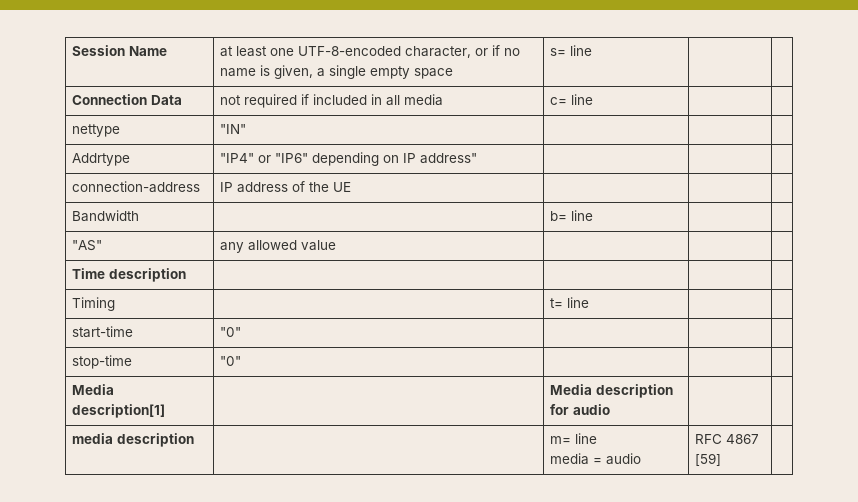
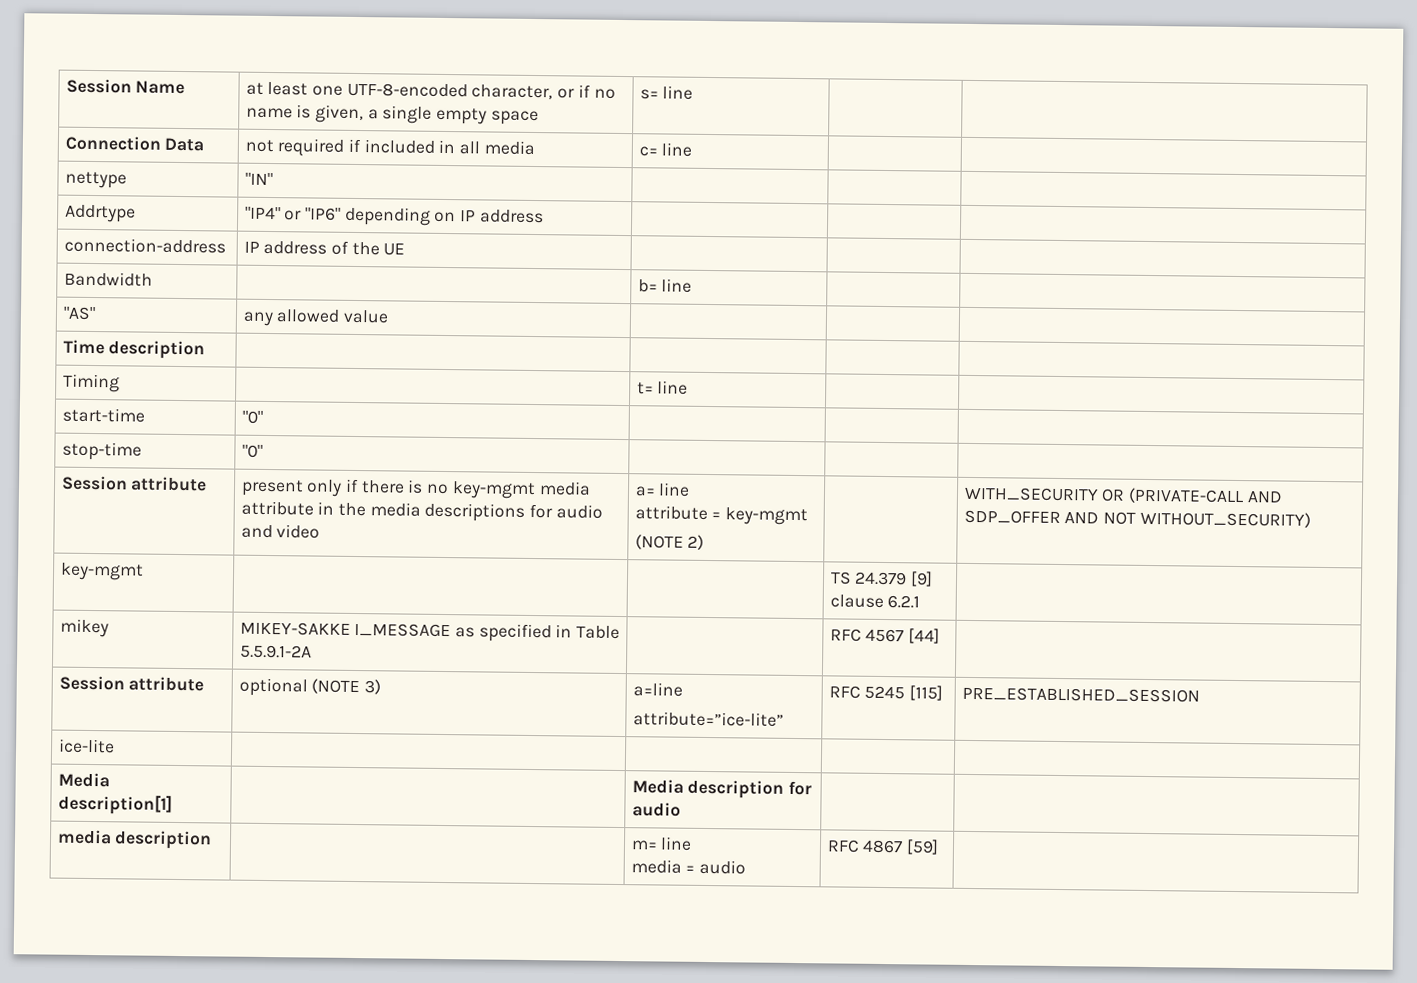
- Addrtype | "IP4" or "IP6" depending on IP address" | | |
+ Addrtype | "IP4" or "IP6" depending on IP address | | |
+ Session attribute | present only if there is no key-mgmt media attribute in the media descriptions for audio and video | a= line
+ attribute = key-mgmt
+ (NOTE 2) | | WITH_SECURITY OR (PRIVATE-CALL AND SDP_OFFER AND NOT WITHOUT_SECURITY)
+ key-mgmt | | | TS 24.379 [9] clause 6.2.1 |
+ mikey | MIKEY-SAKKE I_MESSAGE as specified in Table 5.5.9.1-2A | | RFC 4567 [44] |
+ Session attribute | optional (NOTE 3) | a=line
+ attribute=”ice-lite” | RFC 5245 [115] | PRE_ESTABLISHED_SESSION
+ ice-lite | | | |

